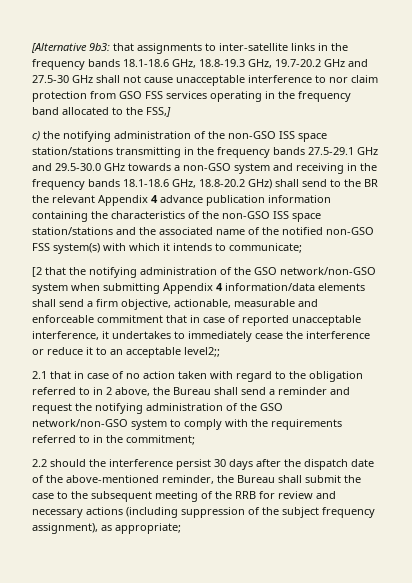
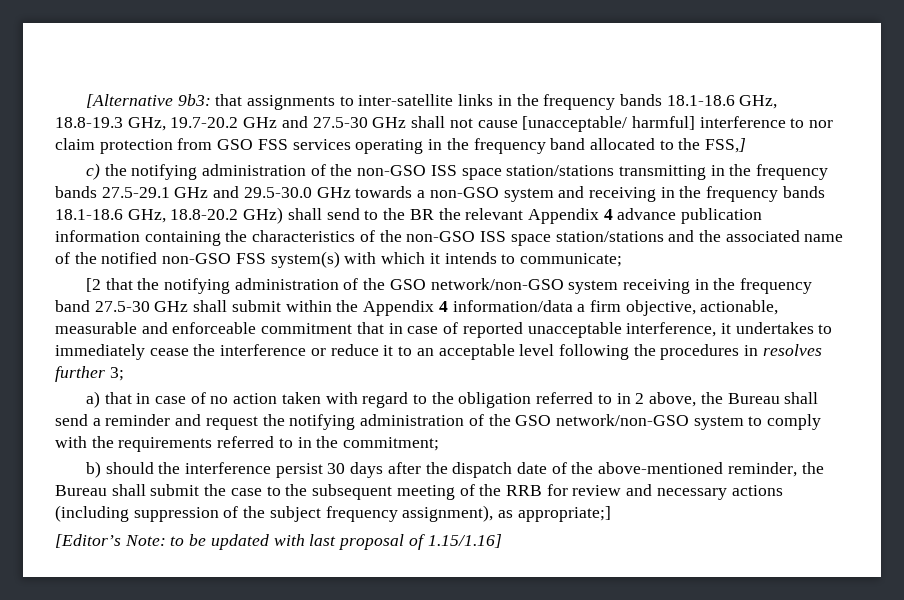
- [Alternative 9b3: that assignments to inter-satellite links in the frequency bands 18.1-18.6 GHz, 18.8-19.3 GHz, 19.7-20.2 GHz and 27.5-30 GHz shall not cause unacceptable interference to nor claim protection from GSO FSS services operating in the frequency band allocated to the FSS,]
+ [Alternative 9b3: that assignments to inter-satellite links in the frequency bands 18.1-18.6 GHz, 18.8-19.3 GHz, 19.7-20.2 GHz and 27.5-30 GHz shall not cause [unacceptable/ harmful] interference to nor claim protection from GSO FSS services operating in the frequency band allocated to the FSS,]
- [2 that the notifying administration of the GSO network/non-GSO system when submitting Appendix 4 information/data elements shall send a firm objective, actionable, measurable and enforceable commitment that in case of reported unacceptable interference, it undertakes to immediately cease the interference or reduce it to an acceptable level2;;
- 2.1 that in case of no action taken with regard to the obligation referred to in 2 above, the Bureau shall send a reminder and request the notifying administration of the GSO network/non-GSO system to comply with the requirements referred to in the commitment;
+ [2 that the notifying administration of the GSO network/non-GSO system receiving in the frequency band 27.5-30 GHz shall submit within the Appendix 4 information/data a firm objective, actionable, measurable and enforceable commitment that in case of reported unacceptable interference, it undertakes to immediately cease the interference or reduce it to an acceptable level following the procedures in resolves further 3;
+ a) that in case of no action taken with regard to the obligation referred to in 2 above, the Bureau shall send a reminder and request the notifying administration of the GSO network/non-GSO system to comply with the requirements referred to in the commitment;
- 2.2 should the interference persist 30 days after the dispatch date of the above-mentioned reminder, the Bureau shall submit the case to the subsequent meeting of the RRB for review and necessary actions (including suppression of the subject frequency assignment), as appropriate;
+ b) should the interference persist 30 days after the dispatch date of the above-mentioned reminder, the Bureau shall submit the case to the subsequent meeting of the RRB for review and necessary actions (including suppression of the subject frequency assignment), as appropriate;]
+ [Editor’s Note: to be updated with last proposal of 1.15/1.16]

